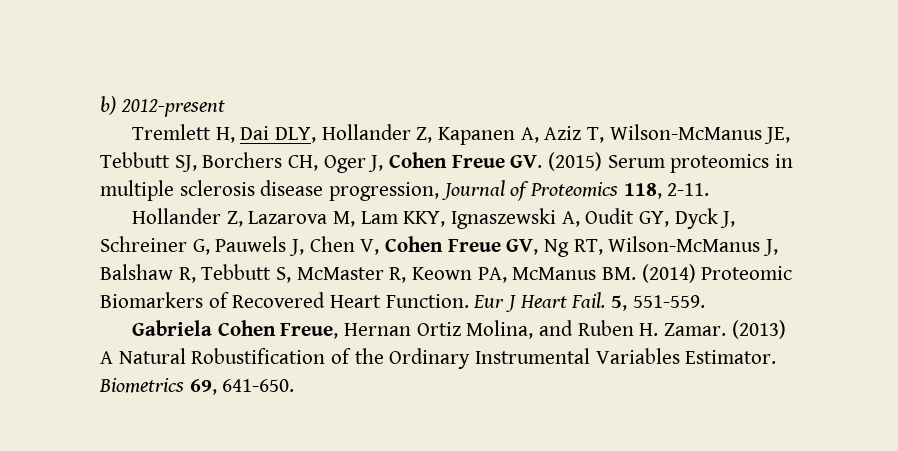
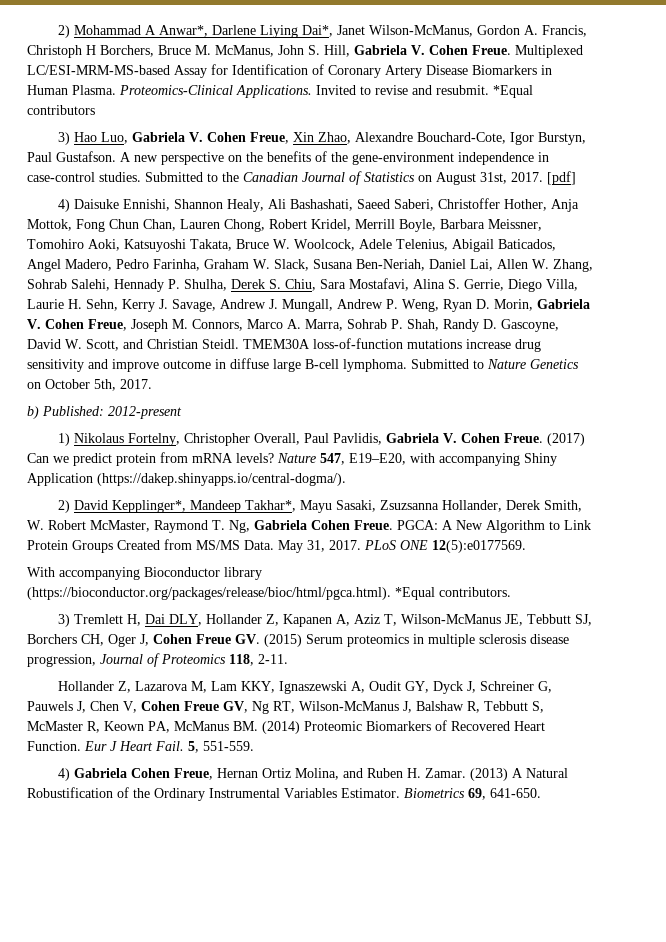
- b) 2012-present
- Tremlett H, Dai DLY, Hollander Z, Kapanen A, Aziz T, Wilson-McManus JE, Tebbutt SJ, Borchers CH, Oger J, Cohen Freue GV. (2015) Serum proteomics in multiple sclerosis disease progression, Journal of Proteomics 118, 2-11.
+ 2) Mohammad A Anwar*, Darlene Liying Dai*, Janet Wilson-McManus, Gordon A. Francis, Christoph H Borchers, Bruce M. McManus, John S. Hill, Gabriela V. Cohen Freue. Multiplexed LC/ESI-MRM-MS-based Assay for Identification of Coronary Artery Disease Biomarkers in Human Plasma. Proteomics-Clinical Applications. Invited to revise and resubmit. *Equal contributors
+ 3) Hao Luo, Gabriela V. Cohen Freue, Xin Zhao, Alexandre Bouchard-Cote, Igor Burstyn, Paul Gustafson. A new perspective on the benefits of the gene-environment independence in case-control studies. Submitted to the Canadian Journal of Statistics on August 31st, 2017. [pdf]
+ 4) Daisuke Ennishi, Shannon Healy, Ali Bashashati, Saeed Saberi, Christoffer Hother, Anja Mottok, Fong Chun Chan, Lauren Chong, Robert Kridel, Merrill Boyle, Barbara Meissner, Tomohiro Aoki, Katsuyoshi Takata, Bruce W. Woolcock, Adele Telenius, Abigail Baticados, Angel Madero, Pedro Farinha, Graham W. Slack, Susana Ben-Neriah, Daniel Lai, Allen W. Zhang, Sohrab Salehi, Hennady P. Shulha, Derek S. Chiu, Sara Mostafavi, Alina S. Gerrie, Diego Villa, Laurie H. Sehn, Kerry J. Savage, Andrew J. Mungall, Andrew P. Weng, Ryan D. Morin, Gabriela V. Cohen Freue, Joseph M. Connors, Marco A. Marra, Sohrab P. Shah, Randy D. Gascoyne, David W. Scott, and Christian Steidl. TMEM30A loss-of-function mutations increase drug sensitivity and improve outcome in diffuse large B-cell lymphoma. Submitted to Nature Genetics on October 5th, 2017.
+ b) Published: 2012-present
+ 1) Nikolaus Fortelny, Christopher Overall, Paul Pavlidis, Gabriela V. Cohen Freue. (2017) Can we predict protein from mRNA levels? Nature 547, E19–E20, with accompanying Shiny Application (https://dakep.shinyapps.io/central-dogma/).
+ 2) David Kepplinger*, Mandeep Takhar*, Mayu Sasaki, Zsuzsanna Hollander, Derek Smith, W. Robert McMaster, Raymond T. Ng, Gabriela Cohen Freue. PGCA: A New Algorithm to Link Protein Groups Created from MS/MS Data. May 31, 2017. PLoS ONE 12(5):e0177569.
+ With accompanying Bioconductor library (https://bioconductor.org/packages/release/bioc/html/pgca.html). *Equal contributors.
+ 3) Tremlett H, Dai DLY, Hollander Z, Kapanen A, Aziz T, Wilson-McManus JE, Tebbutt SJ, Borchers CH, Oger J, Cohen Freue GV. (2015) Serum proteomics in multiple sclerosis disease progression, Journal of Proteomics 118, 2-11.
- Gabriela Cohen Freue, Hernan Ortiz Molina, and Ruben H. Zamar.
+ 4) Gabriela Cohen Freue, Hernan Ortiz Molina, and Ruben H. Zamar.

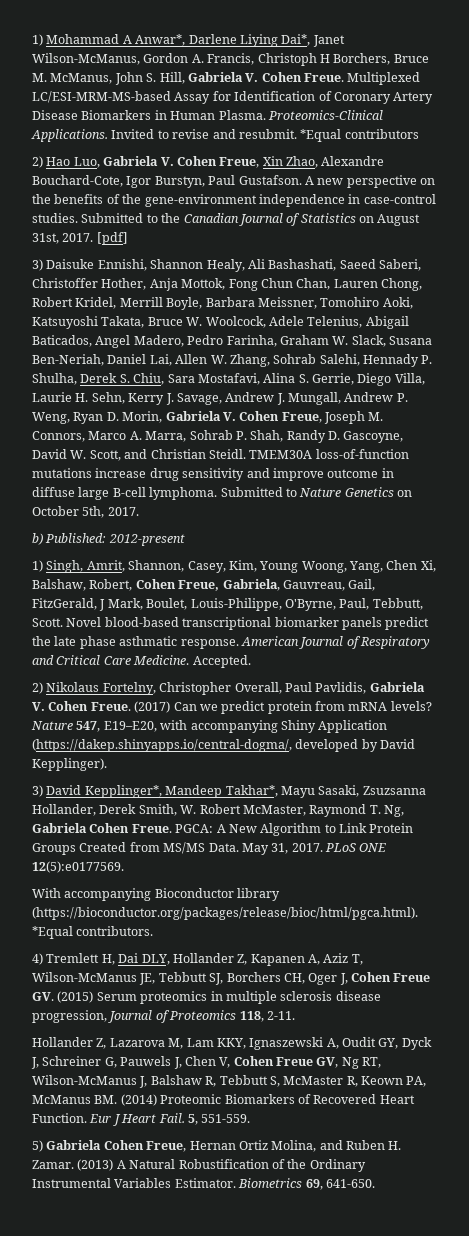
- 2) Mohammad A Anwar*, Darlene Liying Dai*, Janet Wilson-McManus, Gordon A. Francis, Christoph H Borchers, Bruce M. McManus, John S. Hill, Gabriela V. Cohen Freue.
+ 1) Mohammad A Anwar*, Darlene Liying Dai*, Janet Wilson-McManus, Gordon A. Francis, Christoph H Borchers, Bruce M. McManus, John S. Hill, Gabriela V. Cohen Freue.
- 3) Hao Luo, Gabriela V. Cohen Freue, Xin Zhao, Alexandre Bouchard-Cote, Igor Burstyn, Paul Gustafson.
+ 2) Hao Luo, Gabriela V. Cohen Freue, Xin Zhao, Alexandre Bouchard-Cote, Igor Burstyn, Paul Gustafson.
- 4) Daisuke Ennishi, Shannon Healy, Ali Bashashati, Saeed Saberi, Christoffer Hother, Anja Mottok, Fong Chun Chan, Lauren Chong, Robert Kridel, Merrill Boyle, Barbara Meissner, Tomohiro Aoki, Katsuyoshi Takata, Bruce W. Woolcock, Adele Telenius, Abigail Baticados, Angel Madero, Pedro Farinha, Graham W. Slack, Susana Ben-Neriah, Daniel Lai, Allen W. Zhang, Sohrab Salehi, Hennady P. Shulha, Derek S. Chiu, Sara Mostafavi, Alina S. Gerrie, Diego Villa, Laurie H. Sehn, Kerry J. Savage, Andrew J. Mungall, Andrew P. Weng, Ryan D. Morin, Gabriela V. Cohen Freue, Joseph M. Connors, Marco A. Marra, Sohrab P. Shah, Randy D. Gascoyne, David W. Scott, and Christian Steidl.
+ 3) Daisuke Ennishi, Shannon Healy, Ali Bashashati, Saeed Saberi, Christoffer Hother, Anja Mottok, Fong Chun Chan, Lauren Chong, Robert Kridel, Merrill Boyle, Barbara Meissner, Tomohiro Aoki, Katsuyoshi Takata, Bruce W. Woolcock, Adele Telenius, Abigail Baticados, Angel Madero, Pedro Farinha, Graham W. Slack, Susana Ben-Neriah, Daniel Lai, Allen W. Zhang, Sohrab Salehi, Hennady P. Shulha, Derek S. Chiu, Sara Mostafavi, Alina S. Gerrie, Diego Villa, Laurie H. Sehn, Kerry J. Savage, Andrew J. Mungall, Andrew P. Weng, Ryan D. Morin, Gabriela V. Cohen Freue, Joseph M. Connors, Marco A. Marra, Sohrab P. Shah, Randy D. Gascoyne, David W. Scott, and Christian Steidl.
- 1) Nikolaus Fortelny, Christopher Overall, Paul Pavlidis, Gabriela V. Cohen Freue.
+ 1) Singh, Amrit, Shannon, Casey, Kim, Young Woong, Yang, Chen Xi, Balshaw, Robert, Cohen Freue, Gabriela, Gauvreau, Gail, FitzGerald, J Mark, Boulet, Louis-Philippe, O'Byrne, Paul, Tebbutt, Scott. Novel blood-based transcriptional biomarker panels predict the late phase asthmatic response. American Journal of Respiratory and Critical Care Medicine. Accepted.
+ 2) Nikolaus Fortelny, Christopher Overall, Paul Pavlidis, Gabriela V. Cohen Freue.
- Nature 547, E19–E20, with accompanying Shiny Application (https://dakep.shinyapps.io/central-dogma/).
- 2) David Kepplinger*, Mandeep Takhar*, Mayu Sasaki, Zsuzsanna Hollander, Derek Smith, W. Robert McMaster, Raymond T. Ng, Gabriela Cohen Freue.
+ Nature 547, E19–E20, with accompanying Shiny Application (https://dakep.shinyapps.io/central-dogma/, developed by David Kepplinger).
+ 3) David Kepplinger*, Mandeep Takhar*, Mayu Sasaki, Zsuzsanna Hollander, Derek Smith, W. Robert McMaster, Raymond T. Ng, Gabriela Cohen Freue.
- 3) Tremlett H, Dai DLY, Hollander Z, Kapanen A, Aziz T, Wilson-McManus JE, Tebbutt SJ, Borchers CH, Oger J, Cohen Freue GV. (2015) Serum proteomics in multiple sclerosis disease progression, Journal of Proteomics 118, 2-11.
+ 4) Tremlett H, Dai DLY, Hollander Z, Kapanen A, Aziz T, Wilson-McManus JE, Tebbutt SJ, Borchers CH, Oger J, Cohen Freue GV. (2015) Serum proteomics in multiple sclerosis disease progression, Journal of Proteomics 118, 2-11.
- 4) Gabriela Cohen Freue, Hernan Ortiz Molina, and Ruben H. Zamar.
+ 5) Gabriela Cohen Freue, Hernan Ortiz Molina, and Ruben H. Zamar.

